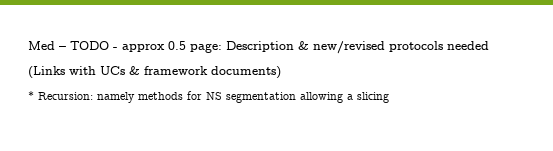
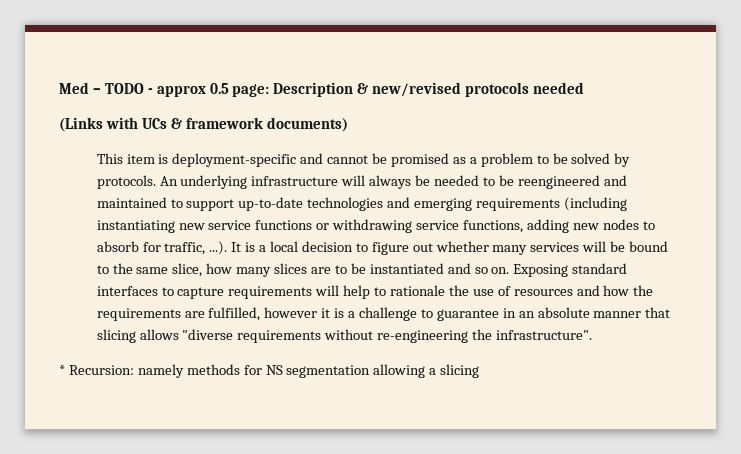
+ This item is deployment-specific and cannot be promised as a problem to be solved by protocols. An underlying infrastructure will always be needed to be reengineered and maintained to support up-to-date technologies and emerging requirements (including instantiating new service functions or withdrawing service functions, adding new nodes to absorb for traffic, ...). It is a local decision to figure out whether many services will be bound to the same slice, how many slices are to be instantiated and so on. Exposing standard interfaces to capture requirements will help to rationale the use of resources and how the requirements are fulfilled, however it is a challenge to guarantee in an absolute manner that slicing allows "diverse requirements without re-engineering the infrastructure".

